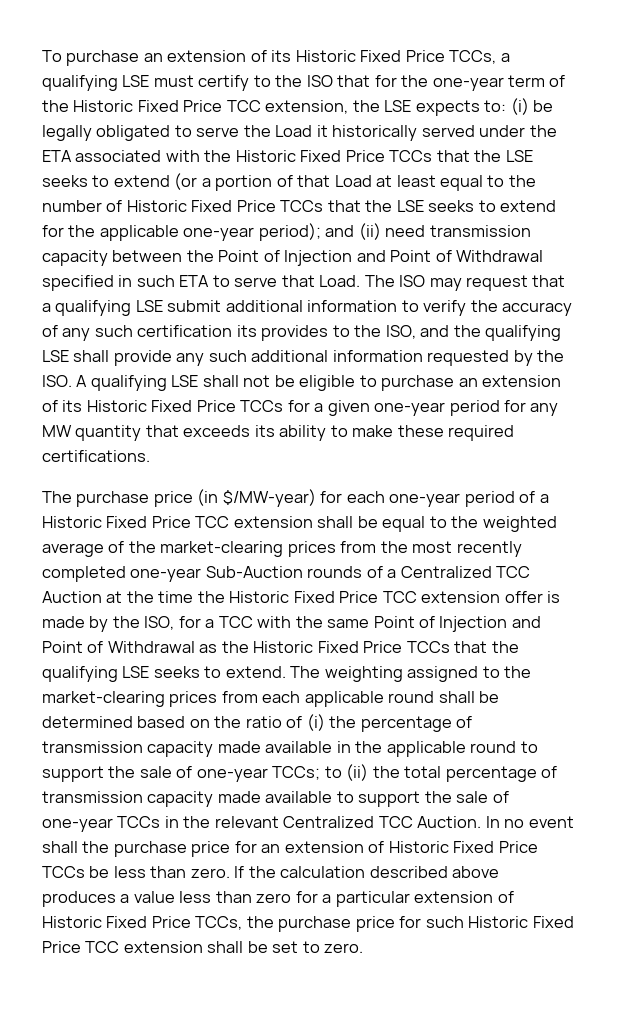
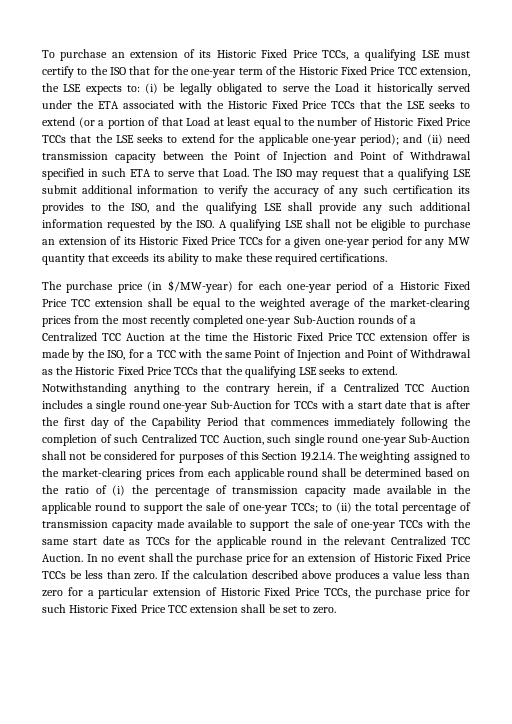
- The weighting assigned to the market-clearing prices from each applicable round shall be determined based on the ratio of (i) the percentage of transmission capacity made available in the applicable round to support the sale of one-year TCCs;
+ Notwithstanding anything to the contrary herein, if a Centralized TCC Auction includes a single round one-year Sub-Auction for TCCs with a start date that is after the first day of the Capability Period that commences immediately following the completion of such Centralized TCC Auction, such single round one-year Sub-Auction shall not be considered for purposes of this Section 19.2.1.4. The weighting assigned to the market-clearing prices from each applicable round shall be determined based on the ratio of (i) the percentage of transmission capacity made available in the applicable round to support the sale of one-year TCCs;
- to (ii) the total percentage of transmission capacity made available to support the sale of one-year TCCs in the relevant Centralized TCC Auction.
+ to (ii) the total percentage of transmission capacity made available to support the sale of one-year TCCs with the same start date as TCCs for the applicable round in the relevant Centralized TCC Auction.

